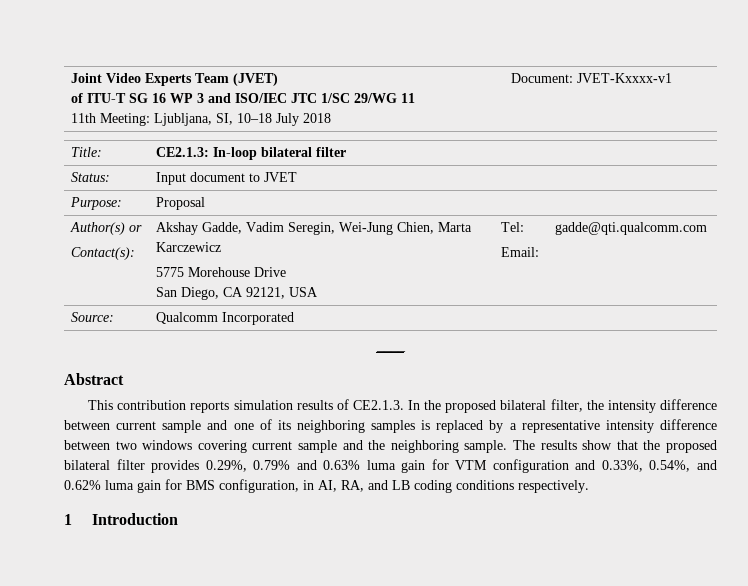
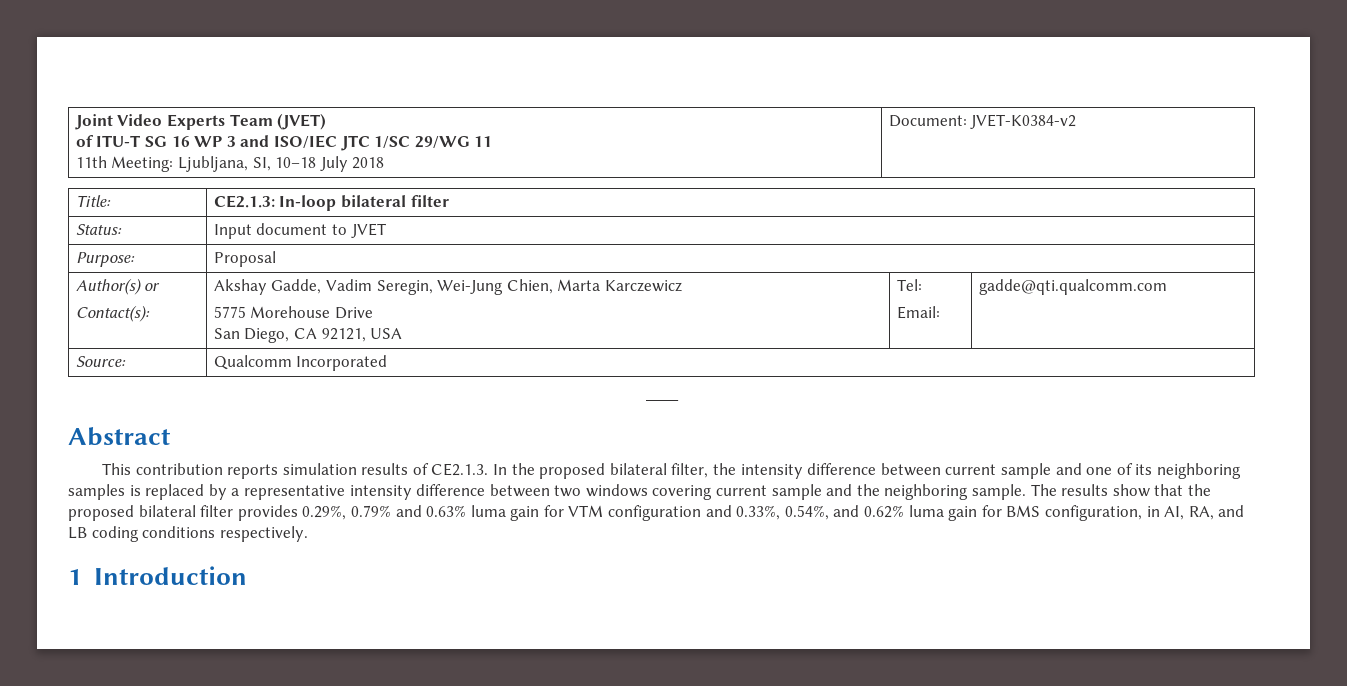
  Joint Video Experts Team (JVET)
  of ITU-T SG 16 WP 3 and ISO/IEC JTC 1/SC 29/WG 11
- 11th Meeting: Ljubljana, SI, 10–18 July 2018 | Document: JVET-Kxxxx-v1
+ 11th Meeting: Ljubljana, SI, 10–18 July 2018 | Document: JVET-K0384-v2

